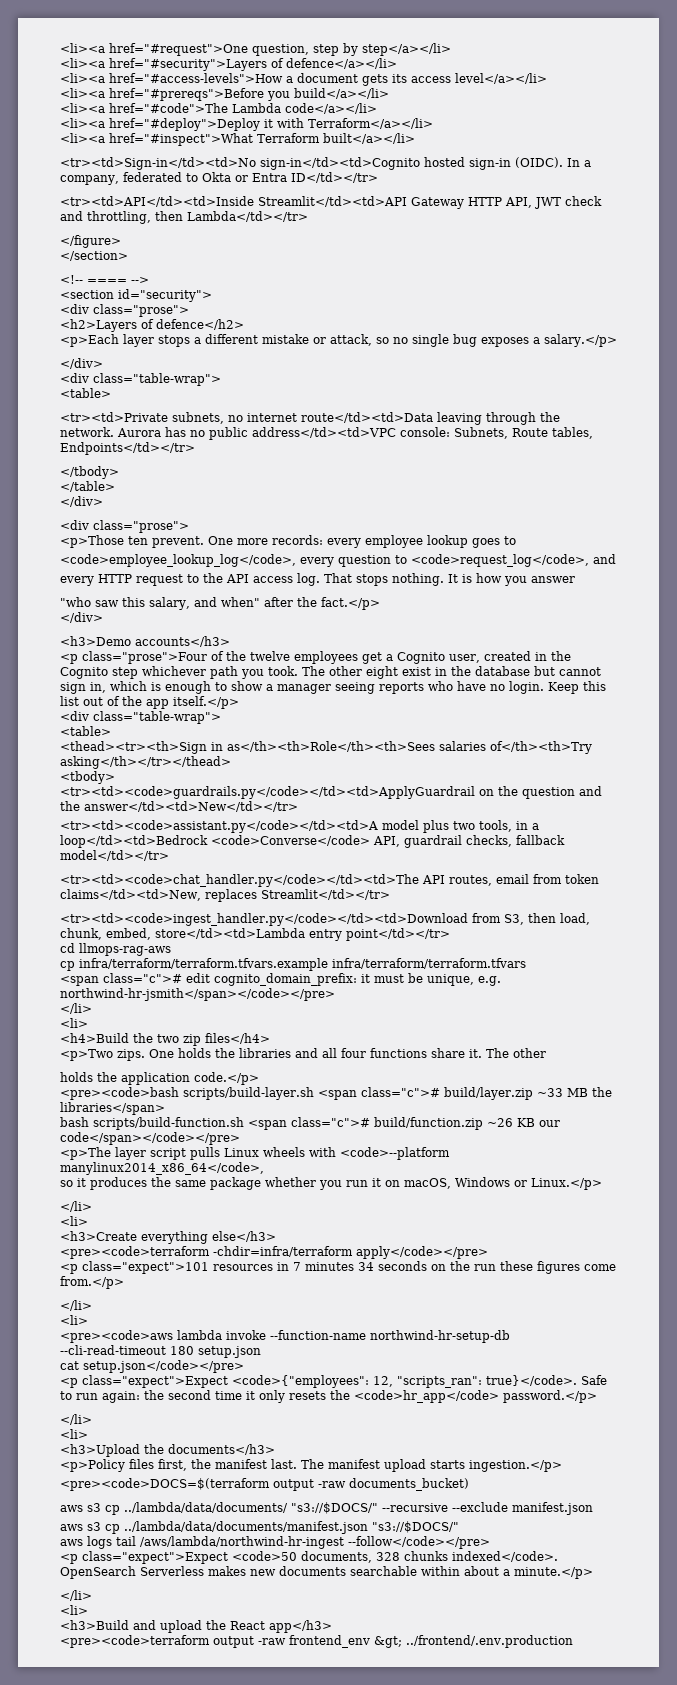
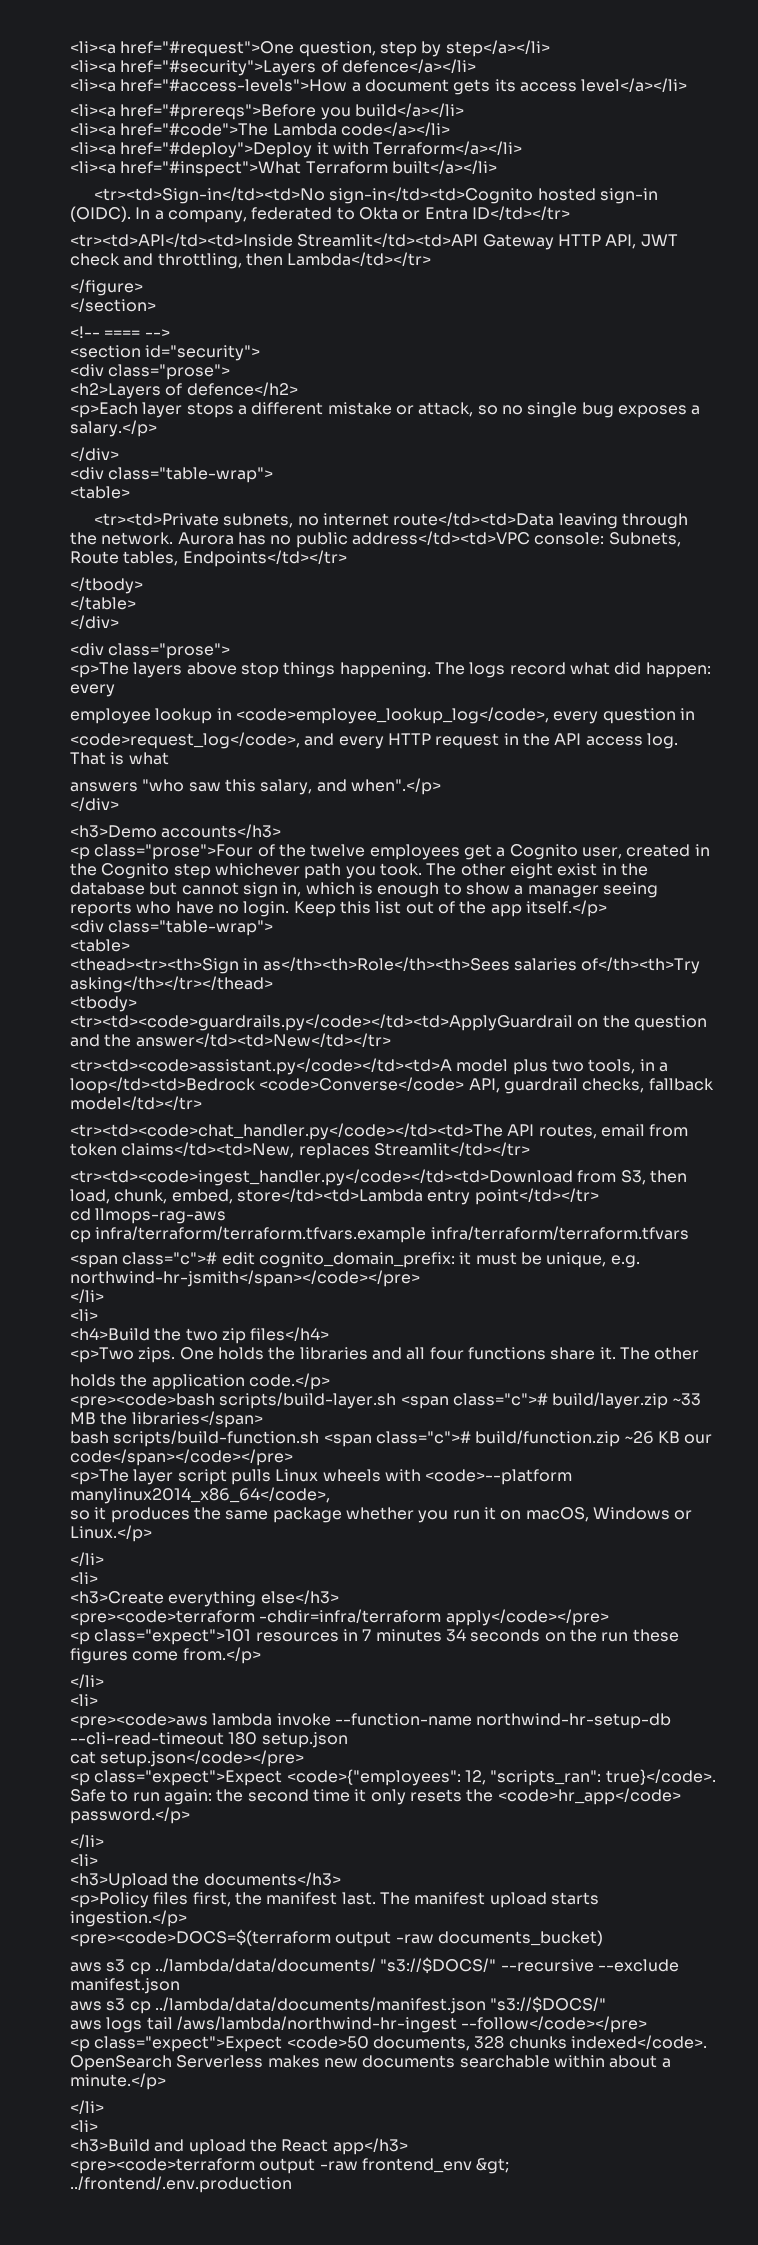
- <p>Those ten prevent. One more records: every employee lookup goes to
- <code>employee_lookup_log</code>, every question to <code>request_log</code>, and
- every HTTP request to the API access log.
+ <p>The layers above stop things happening. The logs record what did happen: every
+ employee lookup in <code>employee_lookup_log</code>, every question in
+ <code>request_log</code>, and every HTTP request in the API access log.
- That stops nothing. It is how you answer
- "who saw this salary, and when" after the fact.</p>
+ That is what
+ answers "who saw this salary, and when".</p>

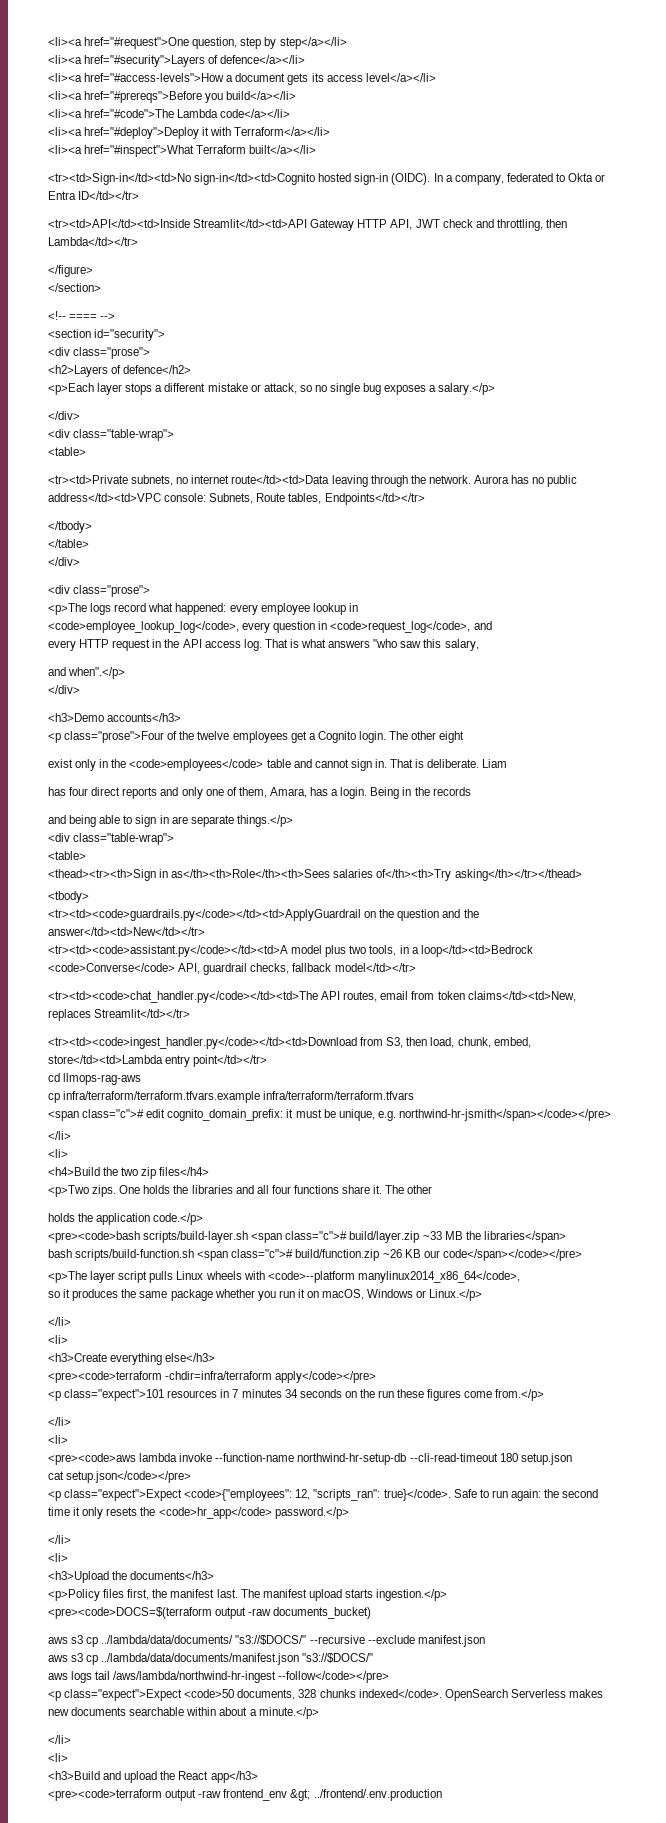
- <p>The layers above stop things happening. The logs record what did happen: every
- employee lookup in <code>employee_lookup_log</code>, every question in
- <code>request_log</code>, and every HTTP request in the API access log.
+ <p>The logs record what happened: every employee lookup in
+ <code>employee_lookup_log</code>, every question in <code>request_log</code>, and
+ every HTTP request in the API access log.
- That is what
- answers "who saw this salary, and when".</p>
+ That is what answers "who saw this salary,
+ and when".</p>
- <p class="prose">Four of the twelve employees get a Cognito user, created in the Cognito step whichever path you took. The other eight exist in the database but cannot sign in, which is enough to show a manager seeing reports who have no login. Keep this list out of the app itself.</p>
+ <p class="prose">Four of the twelve employees get a Cognito login. The other eight
+ exist only in the <code>employees</code> table and cannot sign in. That is deliberate. Liam
+ has four direct reports and only one of them, Amara, has a login. Being in the records
+ and being able to sign in are separate things.</p>

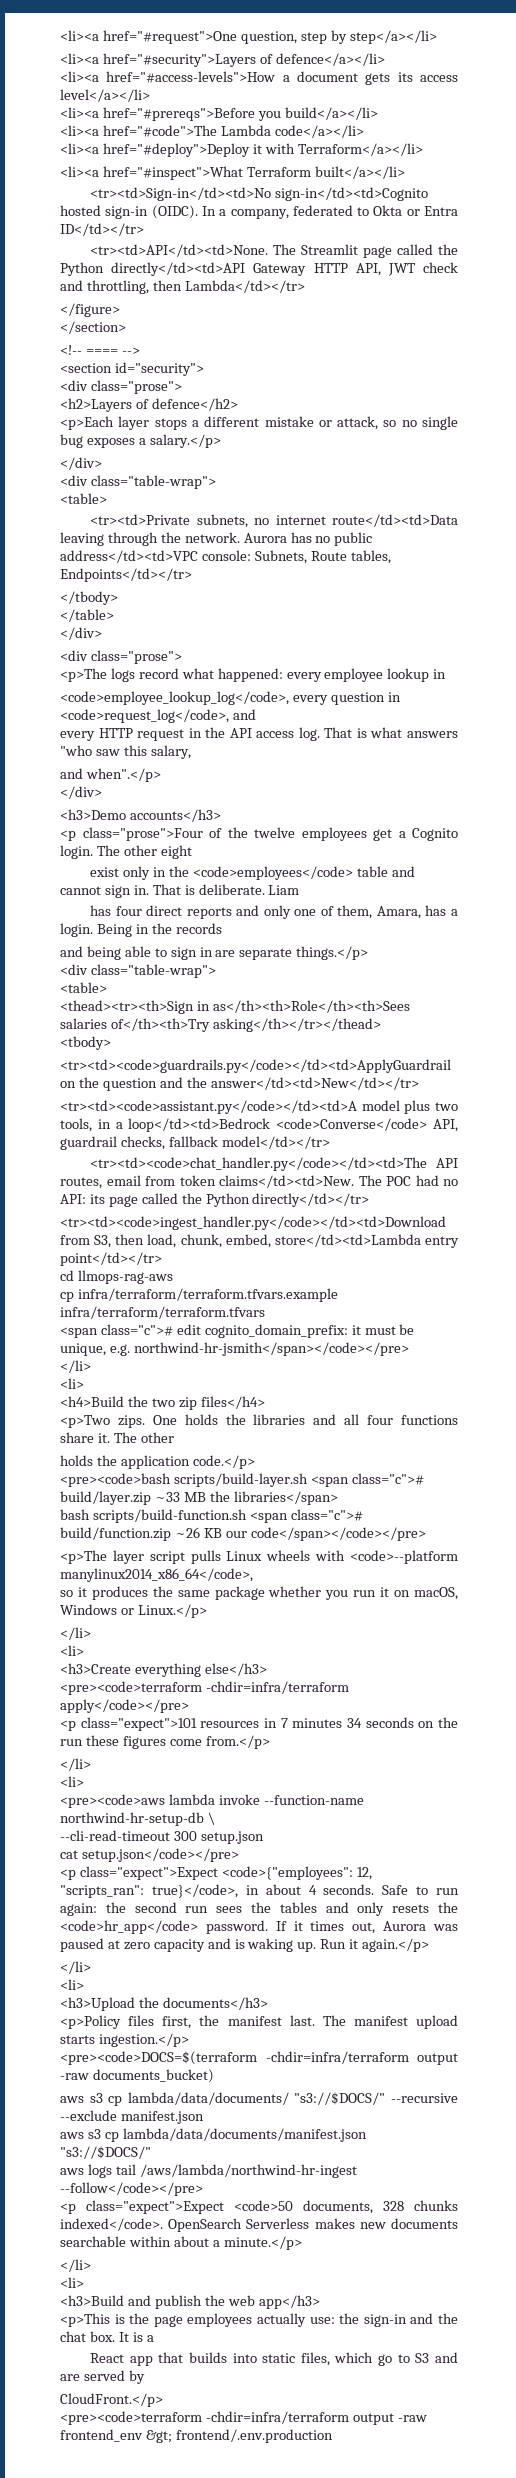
- <tr><td>API</td><td>Inside Streamlit</td><td>API Gateway HTTP API, JWT check and throttling, then Lambda</td></tr>
+ <tr><td>API</td><td>None. The Streamlit page called the Python directly</td><td>API Gateway HTTP API, JWT check and throttling, then Lambda</td></tr>
- <tr><td><code>chat_handler.py</code></td><td>The API routes, email from token claims</td><td>New, replaces Streamlit</td></tr>
+ <tr><td><code>chat_handler.py</code></td><td>The API routes, email from token claims</td><td>New. The POC had no API: its page called the Python directly</td></tr>
- <pre><code>aws lambda invoke --function-name northwind-hr-setup-db --cli-read-timeout 180 setup.json
+ <pre><code>aws lambda invoke --function-name northwind-hr-setup-db \
+ --cli-read-timeout 300 setup.json
- <p class="expect">Expect <code>{"employees": 12, "scripts_ran": true}</code>.
+ <p class="expect">Expect <code>{"employees": 12, "scripts_ran": true}</code>, in about 4 seconds.
- Safe to run again: the second time it only resets the <code>hr_app</code> password.</p>
+ Safe to run again: the second run sees the tables and only resets the <code>hr_app</code> password. If it times out, Aurora was paused at zero capacity and is waking up. Run it again.</p>
- <pre><code>DOCS=$(terraform output -raw documents_bucket)
+ <pre><code>DOCS=$(terraform -chdir=infra/terraform output -raw documents_bucket)
- aws s3 cp ../lambda/data/documents/ "s3://$DOCS/" --recursive --exclude manifest.json
+ aws s3 cp lambda/data/documents/ "s3://$DOCS/" --recursive --exclude manifest.json
- aws s3 cp ../lambda/data/documents/manifest.json "s3://$DOCS/"
+ aws s3 cp lambda/data/documents/manifest.json "s3://$DOCS/"
- <h3>Build and upload the React app</h3>
- <pre><code>terraform output -raw frontend_env &gt; ../frontend/.env.production
+ <h3>Build and publish the web app</h3>
+ <p>This is the page employees actually use: the sign-in and the chat box. It is a
+ React app that builds into static files, which go to S3 and are served by
+ CloudFront.</p>
+ <pre><code>terraform -chdir=infra/terraform output -raw frontend_env &gt; frontend/.env.production

